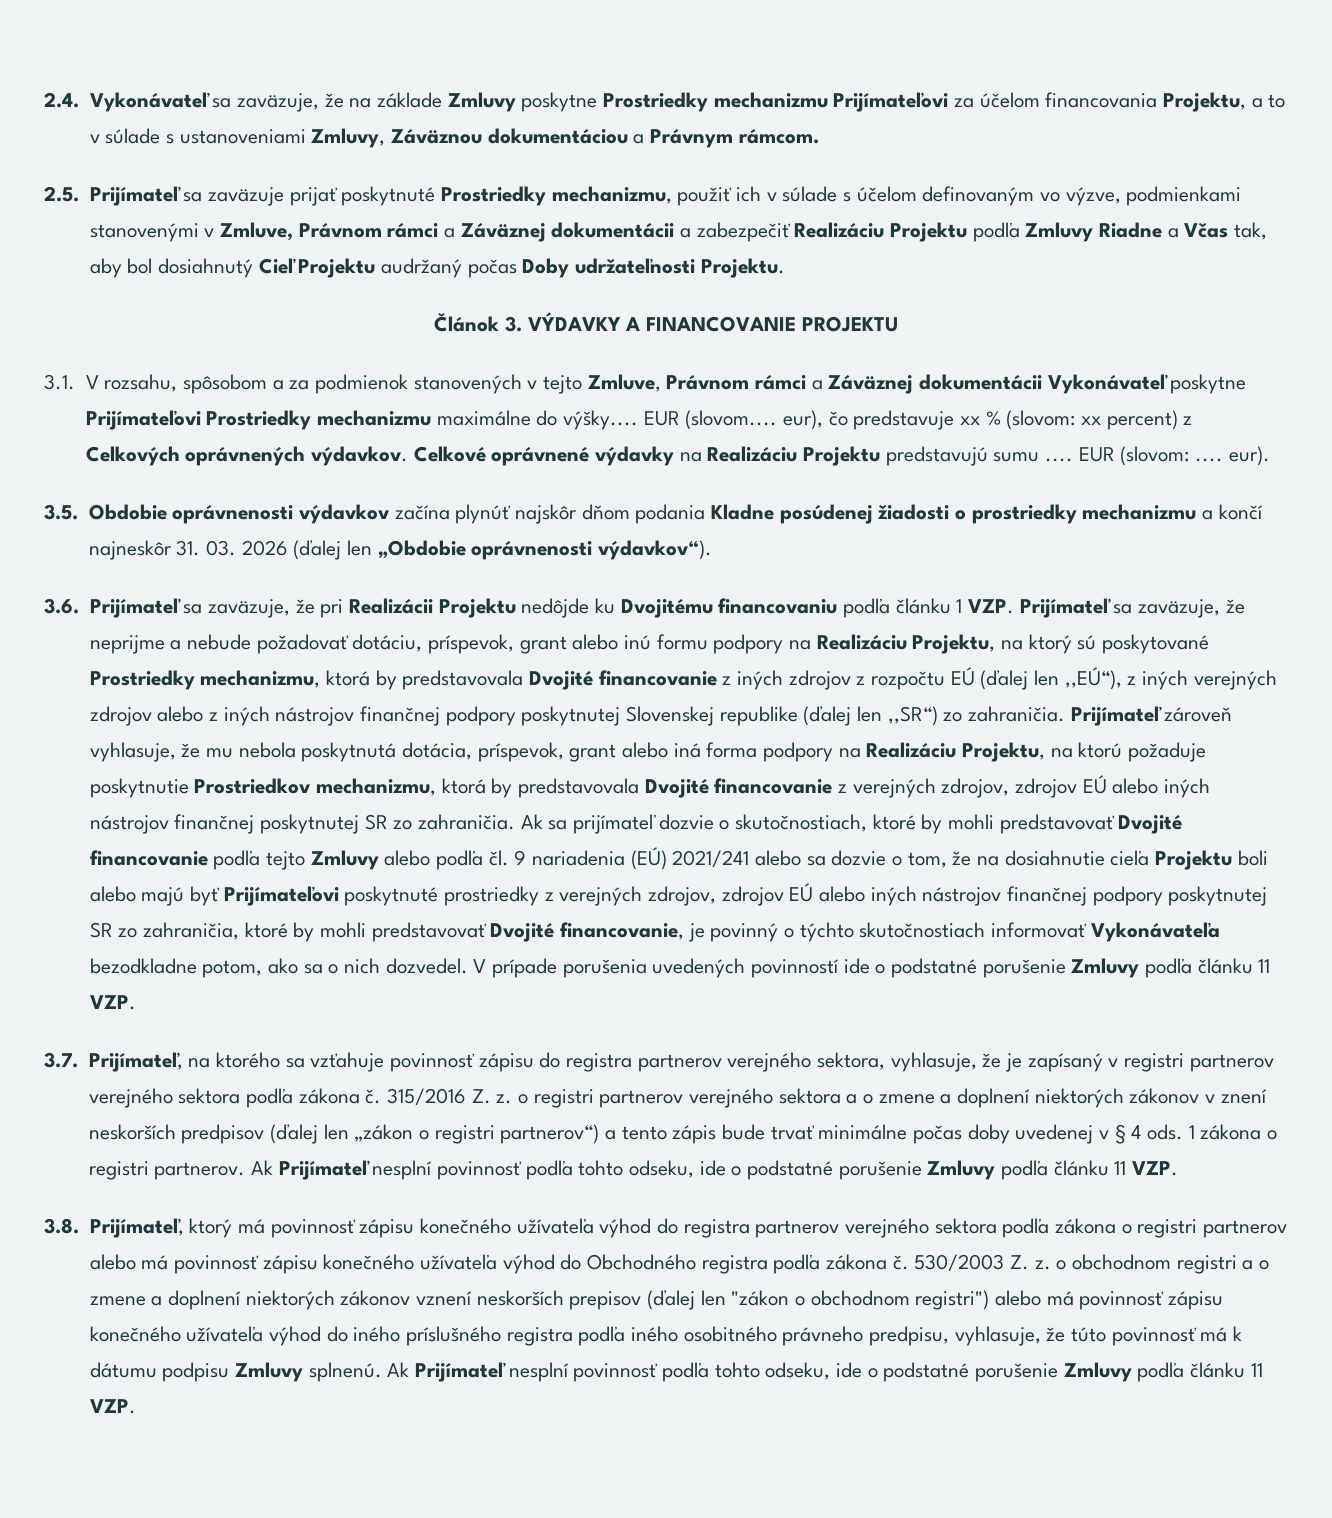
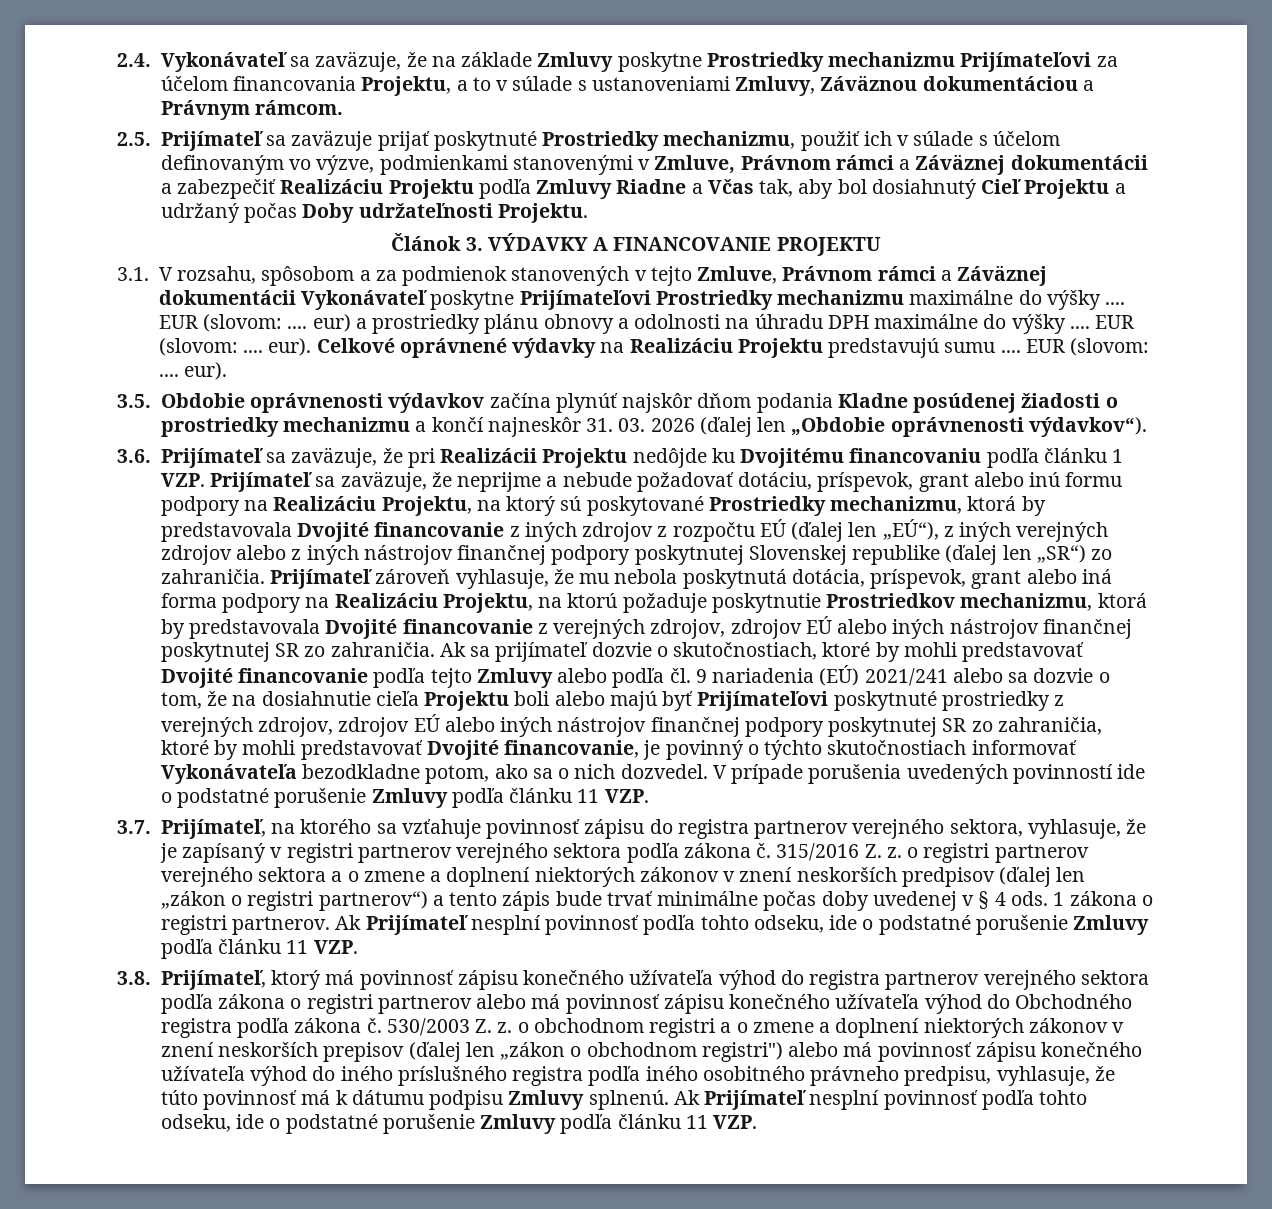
- 2.5. Prijímateľ sa zaväzuje prijať poskytnuté Prostriedky mechanizmu, použiť ich v súlade s účelom definovaným vo výzve, podmienkami stanovenými v Zmluve, Právnom rámci a Záväznej dokumentácii a zabezpečiť Realizáciu Projektu podľa Zmluvy Riadne a Včas tak, aby bol dosiahnutý Cieľ Projektu audržaný počas Doby udržateľnosti Projektu.
+ 2.5. Prijímateľ sa zaväzuje prijať poskytnuté Prostriedky mechanizmu, použiť ich v súlade s účelom definovaným vo výzve, podmienkami stanovenými v Zmluve, Právnom rámci a Záväznej dokumentácii a zabezpečiť Realizáciu Projektu podľa Zmluvy Riadne a Včas tak, aby bol dosiahnutý Cieľ Projektu a udržaný počas Doby udržateľnosti Projektu.
- 3.1. V rozsahu, spôsobom a za podmienok stanovených v tejto Zmluve, Právnom rámci a Záväznej dokumentácii Vykonávateľ poskytne Prijímateľovi Prostriedky mechanizmu maximálne do výšky.... EUR (slovom.... eur), čo predstavuje xx % (slovom: xx percent) z Celkových oprávnených výdavkov.
+ 3.1. V rozsahu, spôsobom a za podmienok stanovených v tejto Zmluve, Právnom rámci a Záväznej dokumentácii Vykonávateľ poskytne Prijímateľovi Prostriedky mechanizmu maximálne do výšky .... EUR (slovom: .... eur) a prostriedky plánu obnovy a odolnosti na úhradu DPH maximálne do výšky .... EUR (slovom: .... eur).
- 3.6. Prijímateľ sa zaväzuje, že pri Realizácii Projektu nedôjde ku Dvojitému financovaniu podľa článku 1 VZP. Prijímateľ sa zaväzuje, že neprijme a nebude požadovať dotáciu, príspevok, grant alebo inú formu podpory na Realizáciu Projektu, na ktorý sú poskytované Prostriedky mechanizmu, ktorá by predstavovala Dvojité financovanie z iných zdrojov z rozpočtu EÚ (ďalej len ,,EÚ“), z iných verejných zdrojov alebo z iných nástrojov finančnej podpory poskytnutej Slovenskej republike (ďalej len ,,SR“) zo zahraničia.
+ 3.6. Prijímateľ sa zaväzuje, že pri Realizácii Projektu nedôjde ku Dvojitému financovaniu podľa článku 1 VZP. Prijímateľ sa zaväzuje, že neprijme a nebude požadovať dotáciu, príspevok, grant alebo inú formu podpory na Realizáciu Projektu, na ktorý sú poskytované Prostriedky mechanizmu, ktorá by predstavovala Dvojité financovanie z iných zdrojov z rozpočtu EÚ (ďalej len „EÚ“), z iných verejných zdrojov alebo z iných nástrojov finančnej podpory poskytnutej Slovenskej republike (ďalej len „SR“) zo zahraničia.
- 530/2003 Z. z. o obchodnom registri a o zmene a doplnení niektorých zákonov vznení neskorších prepisov (ďalej len "zákon o obchodnom registri") alebo má povinnosť zápisu konečného užívateľa výhod do iného príslušného registra podľa iného osobitného právneho predpisu, vyhlasuje, že túto povinnosť má k dátumu podpisu Zmluvy splnenú.
+ 530/2003 Z. z. o obchodnom registri a o zmene a doplnení niektorých zákonov v znení neskorších prepisov (ďalej len „zákon o obchodnom registri") alebo má povinnosť zápisu konečného užívateľa výhod do iného príslušného registra podľa iného osobitného právneho predpisu, vyhlasuje, že túto povinnosť má k dátumu podpisu Zmluvy splnenú.

